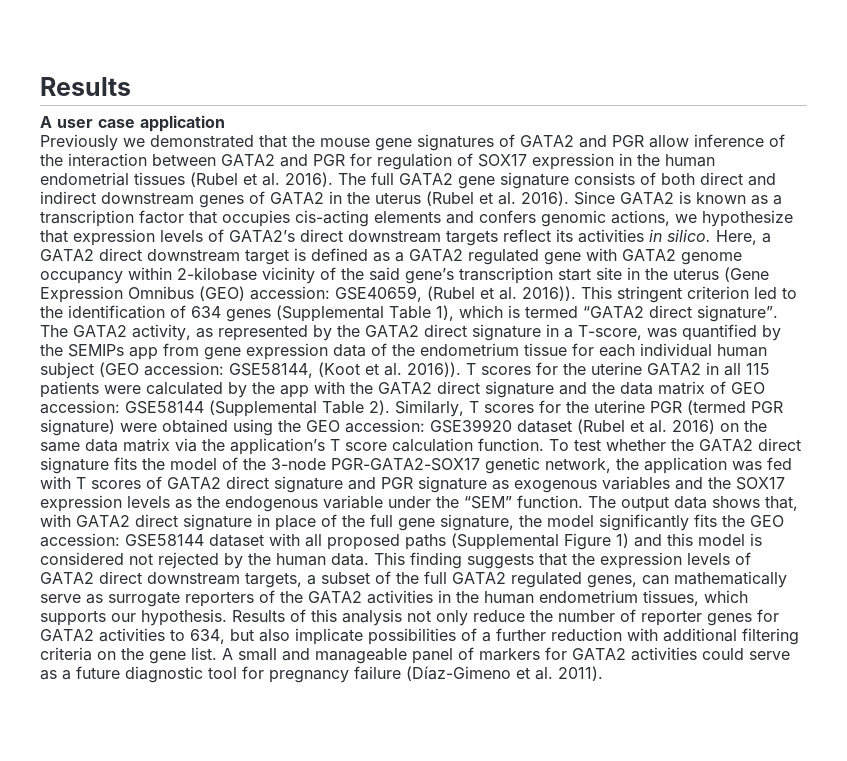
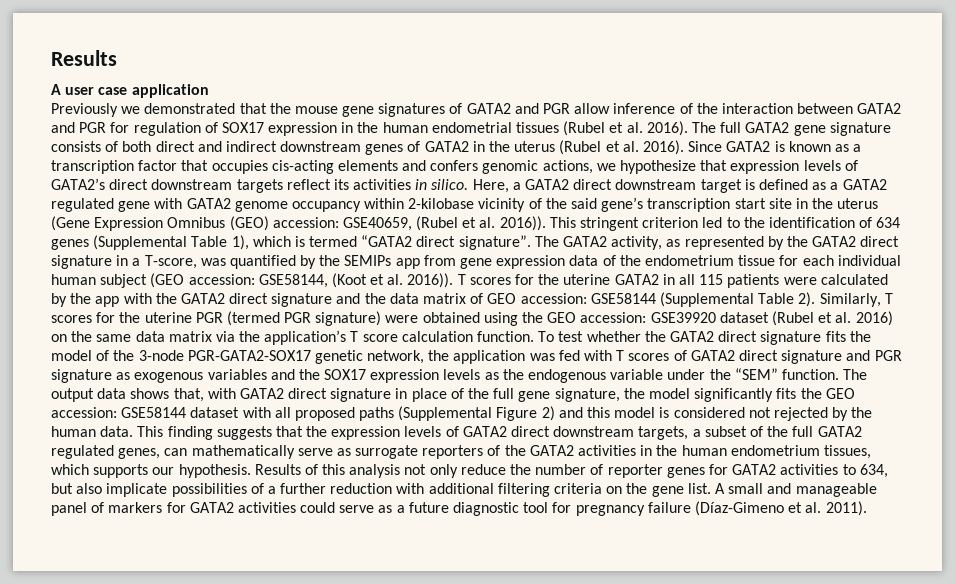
- The output data shows that, with GATA2 direct signature in place of the full gene signature, the model significantly fits the GEO accession: GSE58144 dataset with all proposed paths (Supplemental Figure 1) and this model is considered not rejected by the human data.
+ The output data shows that, with GATA2 direct signature in place of the full gene signature, the model significantly fits the GEO accession: GSE58144 dataset with all proposed paths (Supplemental Figure 2) and this model is considered not rejected by the human data.

